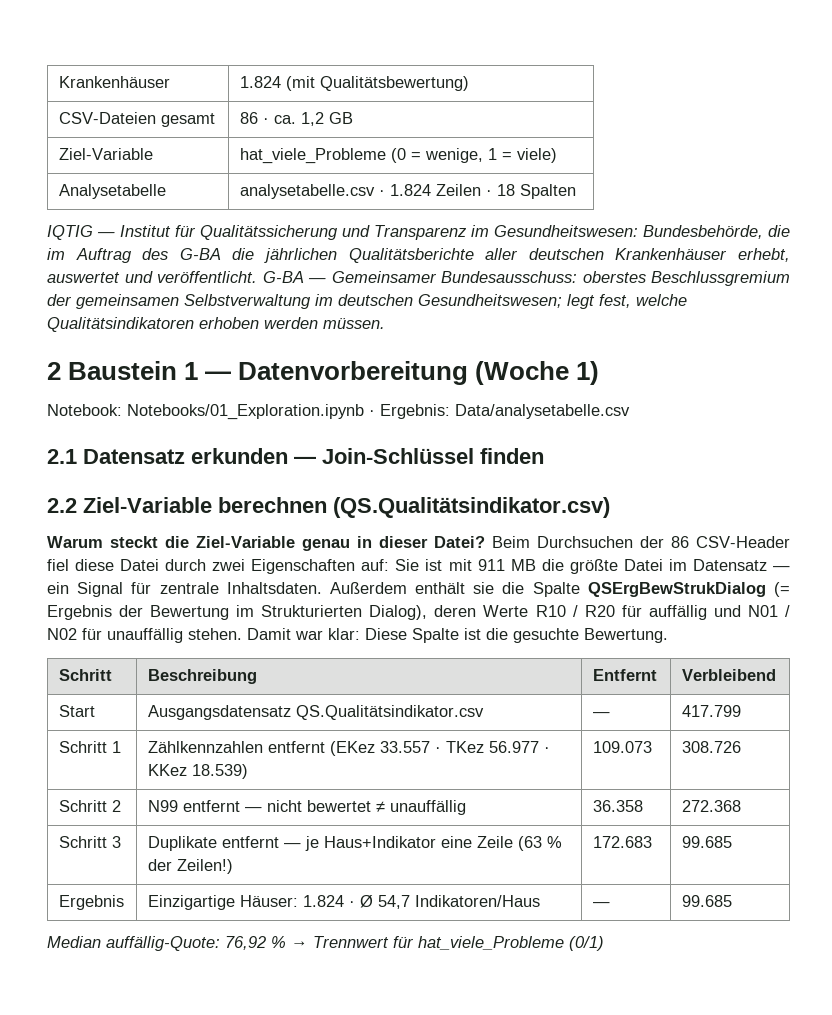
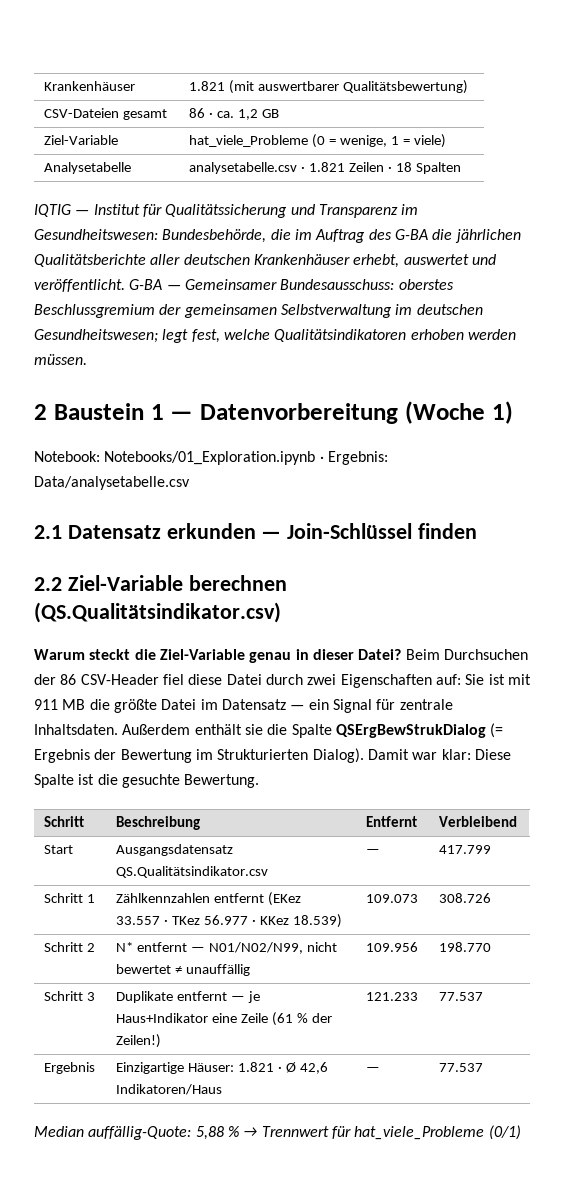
- Krankenhäuser | 1.824 (mit Qualitätsbewertung)
+ Krankenhäuser | 1.821 (mit auswertbarer Qualitätsbewertung)
- Analysetabelle | analysetabelle.csv · 1.824 Zeilen · 18 Spalten
+ Analysetabelle | analysetabelle.csv · 1.821 Zeilen · 18 Spalten
- Außerdem enthält sie die Spalte QSErgBewStrukDialog (= Ergebnis der Bewertung im Strukturierten Dialog), deren Werte R10 / R20 für auffällig und N01 / N02 für unauffällig stehen.
+ Außerdem enthält sie die Spalte QSErgBewStrukDialog (= Ergebnis der Bewertung im Strukturierten Dialog).
- Schritt 2 | N99 entfernt — nicht bewertet ≠ unauffällig | 36.358 | 272.368
+ Schritt 2 | N* entfernt — N01/N02/N99, nicht bewertet ≠ unauffällig | 109.956 | 198.770
- Schritt 3 | Duplikate entfernt — je Haus+Indikator eine Zeile (63 % der Zeilen!) | 172.683 | 99.685
+ Schritt 3 | Duplikate entfernt — je Haus+Indikator eine Zeile (61 % der Zeilen!) | 121.233 | 77.537
- Ergebnis | Einzigartige Häuser: 1.824 · Ø 54,7 Indikatoren/Haus | — | 99.685
+ Ergebnis | Einzigartige Häuser: 1.821 · Ø 42,6 Indikatoren/Haus | — | 77.537
- Median auffällig-Quote: 76,92 % → Trennwert für hat_viele_Probleme (0/1)
+ Median auffällig-Quote: 5,88 % → Trennwert für hat_viele_Probleme (0/1)

